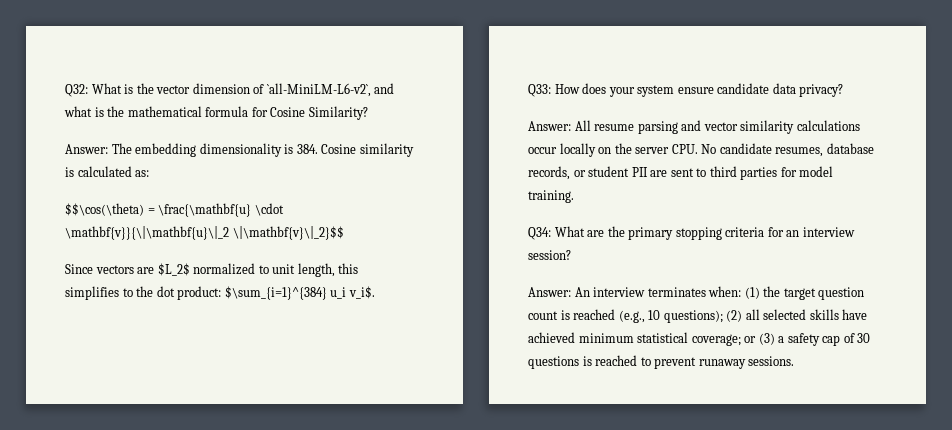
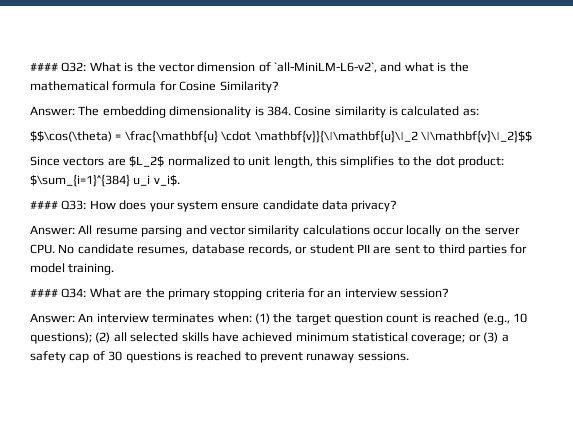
- Q32: What is the vector dimension of `all-MiniLM-L6-v2`, and what is the mathematical formula for Cosine Similarity?
+ #### Q32: What is the vector dimension of `all-MiniLM-L6-v2`, and what is the mathematical formula for Cosine Similarity?
- Q33: How does your system ensure candidate data privacy?
+ #### Q33: How does your system ensure candidate data privacy?
- Q34: What are the primary stopping criteria for an interview session?
+ #### Q34: What are the primary stopping criteria for an interview session?

